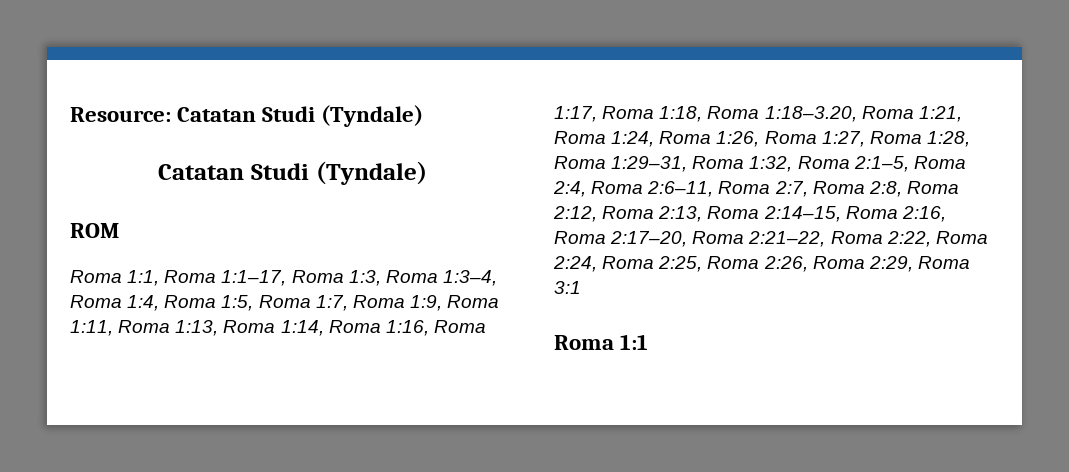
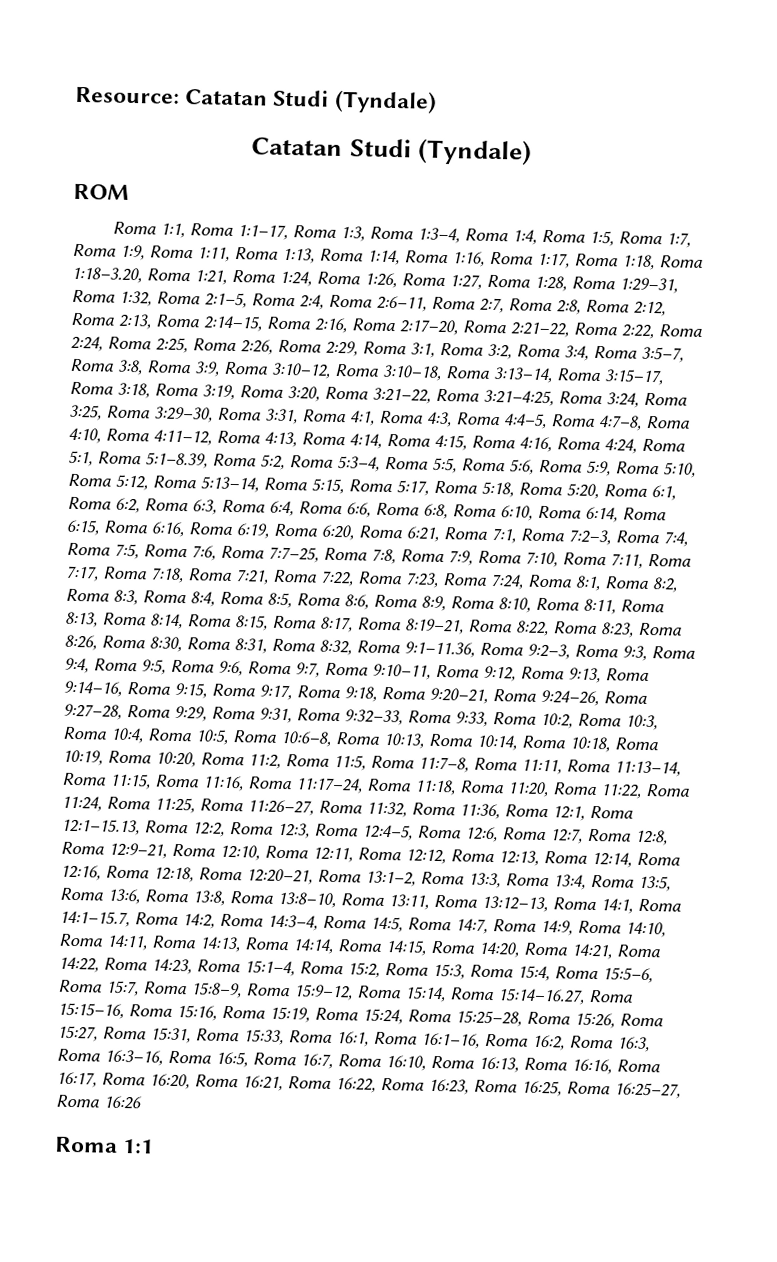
- Roma 1:1, Roma 1:1–17, Roma 1:3, Roma 1:3–4, Roma 1:4, Roma 1:5, Roma 1:7, Roma 1:9, Roma 1:11, Roma 1:13, Roma 1:14, Roma 1:16, Roma 1:17, Roma 1:18, Roma 1:18–3.20, Roma 1:21, Roma 1:24, Roma 1:26, Roma 1:27, Roma 1:28, Roma 1:29–31, Roma 1:32, Roma 2:1–5, Roma 2:4, Roma 2:6–11, Roma 2:7, Roma 2:8, Roma 2:12, Roma 2:13, Roma 2:14–15, Roma 2:16, Roma 2:17–20, Roma 2:21–22, Roma 2:22, Roma 2:24, Roma 2:25, Roma 2:26, Roma 2:29, Roma 3:1
+ Roma 1:1, Roma 1:1–17, Roma 1:3, Roma 1:3–4, Roma 1:4, Roma 1:5, Roma 1:7, Roma 1:9, Roma 1:11, Roma 1:13, Roma 1:14, Roma 1:16, Roma 1:17, Roma 1:18, Roma 1:18–3.20, Roma 1:21, Roma 1:24, Roma 1:26, Roma 1:27, Roma 1:28, Roma 1:29–31, Roma 1:32, Roma 2:1–5, Roma 2:4, Roma 2:6–11, Roma 2:7, Roma 2:8, Roma 2:12, Roma 2:13, Roma 2:14–15, Roma 2:16, Roma 2:17–20, Roma 2:21–22, Roma 2:22, Roma 2:24, Roma 2:25, Roma 2:26, Roma 2:29, Roma 3:1, Roma 3:2, Roma 3:4, Roma 3:5–7, Roma 3:8, Roma 3:9, Roma 3:10–12, Roma 3:10–18, Roma 3:13–14, Roma 3:15–17, Roma 3:18, Roma 3:19, Roma 3:20, Roma 3:21–22, Roma 3:21–4:25, Roma 3:24, Roma 3:25, Roma 3:29–30, Roma 3:31, Roma 4:1, Roma 4:3, Roma 4:4–5, Roma 4:7–8, Roma 4:10, Roma 4:11–12, Roma 4:13, Roma 4:14, Roma 4:15, Roma 4:16, Roma 4:24, Roma 5:1, Roma 5:1–8.39, Roma 5:2, Roma 5:3–4, Roma 5:5, Roma 5:6, Roma 5:9, Roma 5:10, Roma 5:12, Roma 5:13–14, Roma 5:15, Roma 5:17, Roma 5:18, Roma 5:20, Roma 6:1, Roma 6:2, Roma 6:3, Roma 6:4, Roma 6:6, Roma 6:8, Roma 6:10, Roma 6:14, Roma 6:15, Roma 6:16, Roma 6:19, Roma 6:20, Roma 6:21, Roma 7:1, Roma 7:2–3, Roma 7:4, Roma 7:5, Roma 7:6, Roma 7:7–25, Roma 7:8, Roma 7:9, Roma 7:10, Roma 7:11, Roma 7:17, Roma 7:18, Roma 7:21, Roma 7:22, Roma 7:23, Roma 7:24, Roma 8:1, Roma 8:2, Roma 8:3, Roma 8:4, Roma 8:5, Roma 8:6, Roma 8:9, Roma 8:10, Roma 8:11, Roma 8:13, Roma 8:14, Roma 8:15, Roma 8:17, Roma 8:19–21, Roma 8:22, Roma 8:23, Roma 8:26, Roma 8:30, Roma 8:31, Roma 8:32, Roma 9:1–11.36, Roma 9:2–3, Roma 9:3, Roma 9:4, Roma 9:5, Roma 9:6, Roma 9:7, Roma 9:10–11, Roma 9:12, Roma 9:13, Roma 9:14–16, Roma 9:15, Roma 9:17, Roma 9:18, Roma 9:20–21, Roma 9:24–26, Roma 9:27–28, Roma 9:29, Roma 9:31, Roma 9:32–33, Roma 9:33, Roma 10:2, Roma 10:3, Roma 10:4, Roma 10:5, Roma 10:6–8, Roma 10:13, Roma 10:14, Roma 10:18, Roma 10:19, Roma 10:20, Roma 11:2, Roma 11:5, Roma 11:7–8, Roma 11:11, Roma 11:13–14, Roma 11:15, Roma 11:16, Roma 11:17–24, Roma 11:18, Roma 11:20, Roma 11:22, Roma 11:24, Roma 11:25, Roma 11:26–27, Roma 11:32, Roma 11:36, Roma 12:1, Roma 12:1–15.13, Roma 12:2, Roma 12:3, Roma 12:4–5, Roma 12:6, Roma 12:7, Roma 12:8, Roma 12:9–21, Roma 12:10, Roma 12:11, Roma 12:12, Roma 12:13, Roma 12:14, Roma 12:16, Roma 12:18, Roma 12:20–21, Roma 13:1–2, Roma 13:3, Roma 13:4, Roma 13:5, Roma 13:6, Roma 13:8, Roma 13:8–10, Roma 13:11, Roma 13:12–13, Roma 14:1, Roma 14:1–15.7, Roma 14:2, Roma 14:3–4, Roma 14:5, Roma 14:7, Roma 14:9, Roma 14:10, Roma 14:11, Roma 14:13, Roma 14:14, Roma 14:15, Roma 14:20, Roma 14:21, Roma 14:22, Roma 14:23, Roma 15:1–4, Roma 15:2, Roma 15:3, Roma 15:4, Roma 15:5–6, Roma 15:7, Roma 15:8–9, Roma 15:9–12, Roma 15:14, Roma 15:14–16.27, Roma 15:15–16, Roma 15:16, Roma 15:19, Roma 15:24, Roma 15:25–28, Roma 15:26, Roma 15:27, Roma 15:31, Roma 15:33, Roma 16:1, Roma 16:1–16, Roma 16:2, Roma 16:3, Roma 16:3–16, Roma 16:5, Roma 16:7, Roma 16:10, Roma 16:13, Roma 16:16, Roma 16:17, Roma 16:20, Roma 16:21, Roma 16:22, Roma 16:23, Roma 16:25, Roma 16:25–27, Roma 16:26

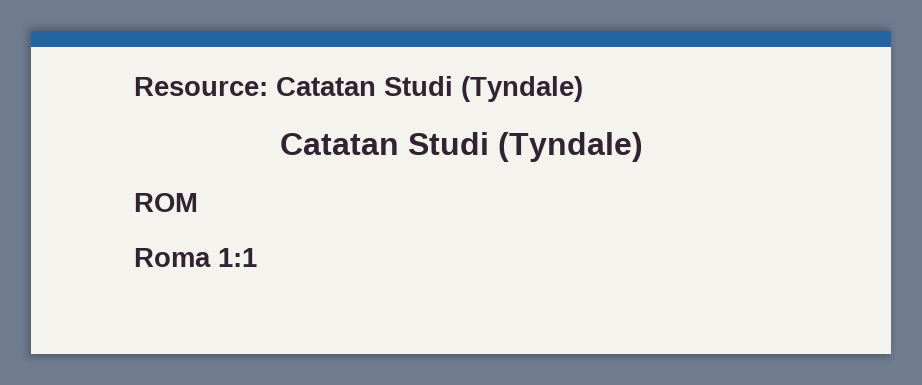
- Roma 1:1, Roma 1:1–17, Roma 1:3, Roma 1:3–4, Roma 1:4, Roma 1:5, Roma 1:7, Roma 1:9, Roma 1:11, Roma 1:13, Roma 1:14, Roma 1:16, Roma 1:17, Roma 1:18, Roma 1:18–3.20, Roma 1:21, Roma 1:24, Roma 1:26, Roma 1:27, Roma 1:28, Roma 1:29–31, Roma 1:32, Roma 2:1–5, Roma 2:4, Roma 2:6–11, Roma 2:7, Roma 2:8, Roma 2:12, Roma 2:13, Roma 2:14–15, Roma 2:16, Roma 2:17–20, Roma 2:21–22, Roma 2:22, Roma 2:24, Roma 2:25, Roma 2:26, Roma 2:29, Roma 3:1, Roma 3:2, Roma 3:4, Roma 3:5–7, Roma 3:8, Roma 3:9, Roma 3:10–12, Roma 3:10–18, Roma 3:13–14, Roma 3:15–17, Roma 3:18, Roma 3:19, Roma 3:20, Roma 3:21–22, Roma 3:21–4:25, Roma 3:24, Roma 3:25, Roma 3:29–30, Roma 3:31, Roma 4:1, Roma 4:3, Roma 4:4–5, Roma 4:7–8, Roma 4:10, Roma 4:11–12, Roma 4:13, Roma 4:14, Roma 4:15, Roma 4:16, Roma 4:24, Roma 5:1, Roma 5:1–8.39, Roma 5:2, Roma 5:3–4, Roma 5:5, Roma 5:6, Roma 5:9, Roma 5:10, Roma 5:12, Roma 5:13–14, Roma 5:15, Roma 5:17, Roma 5:18, Roma 5:20, Roma 6:1, Roma 6:2, Roma 6:3, Roma 6:4, Roma 6:6, Roma 6:8, Roma 6:10, Roma 6:14, Roma 6:15, Roma 6:16, Roma 6:19, Roma 6:20, Roma 6:21, Roma 7:1, Roma 7:2–3, Roma 7:4, Roma 7:5, Roma 7:6, Roma 7:7–25, Roma 7:8, Roma 7:9, Roma 7:10, Roma 7:11, Roma 7:17, Roma 7:18, Roma 7:21, Roma 7:22, Roma 7:23, Roma 7:24, Roma 8:1, Roma 8:2, Roma 8:3, Roma 8:4, Roma 8:5, Roma 8:6, Roma 8:9, Roma 8:10, Roma 8:11, Roma 8:13, Roma 8:14, Roma 8:15, Roma 8:17, Roma 8:19–21, Roma 8:22, Roma 8:23, Roma 8:26, Roma 8:30, Roma 8:31, Roma 8:32, Roma 9:1–11.36, Roma 9:2–3, Roma 9:3, Roma 9:4, Roma 9:5, Roma 9:6, Roma 9:7, Roma 9:10–11, Roma 9:12, Roma 9:13, Roma 9:14–16, Roma 9:15, Roma 9:17, Roma 9:18, Roma 9:20–21, Roma 9:24–26, Roma 9:27–28, Roma 9:29, Roma 9:31, Roma 9:32–33, Roma 9:33, Roma 10:2, Roma 10:3, Roma 10:4, Roma 10:5, Roma 10:6–8, Roma 10:13, Roma 10:14, Roma 10:18, Roma 10:19, Roma 10:20, Roma 11:2, Roma 11:5, Roma 11:7–8, Roma 11:11, Roma 11:13–14, Roma 11:15, Roma 11:16, Roma 11:17–24, Roma 11:18, Roma 11:20, Roma 11:22, Roma 11:24, Roma 11:25, Roma 11:26–27, Roma 11:32, Roma 11:36, Roma 12:1, Roma 12:1–15.13, Roma 12:2, Roma 12:3, Roma 12:4–5, Roma 12:6, Roma 12:7, Roma 12:8, Roma 12:9–21, Roma 12:10, Roma 12:11, Roma 12:12, Roma 12:13, Roma 12:14, Roma 12:16, Roma 12:18, Roma 12:20–21, Roma 13:1–2, Roma 13:3, Roma 13:4, Roma 13:5, Roma 13:6, Roma 13:8, Roma 13:8–10, Roma 13:11, Roma 13:12–13, Roma 14:1, Roma 14:1–15.7, Roma 14:2, Roma 14:3–4, Roma 14:5, Roma 14:7, Roma 14:9, Roma 14:10, Roma 14:11, Roma 14:13, Roma 14:14, Roma 14:15, Roma 14:20, Roma 14:21, Roma 14:22, Roma 14:23, Roma 15:1–4, Roma 15:2, Roma 15:3, Roma 15:4, Roma 15:5–6, Roma 15:7, Roma 15:8–9, Roma 15:9–12, Roma 15:14, Roma 15:14–16.27, Roma 15:15–16, Roma 15:16, Roma 15:19, Roma 15:24, Roma 15:25–28, Roma 15:26, Roma 15:27, Roma 15:31, Roma 15:33, Roma 16:1, Roma 16:1–16, Roma 16:2, Roma 16:3, Roma 16:3–16, Roma 16:5, Roma 16:7, Roma 16:10, Roma 16:13, Roma 16:16, Roma 16:17, Roma 16:20, Roma 16:21, Roma 16:22, Roma 16:23, Roma 16:25, Roma 16:25–27, Roma 16:26

